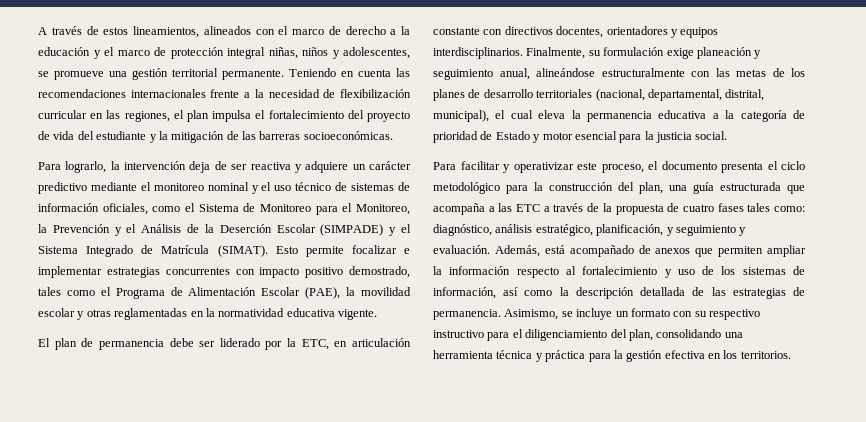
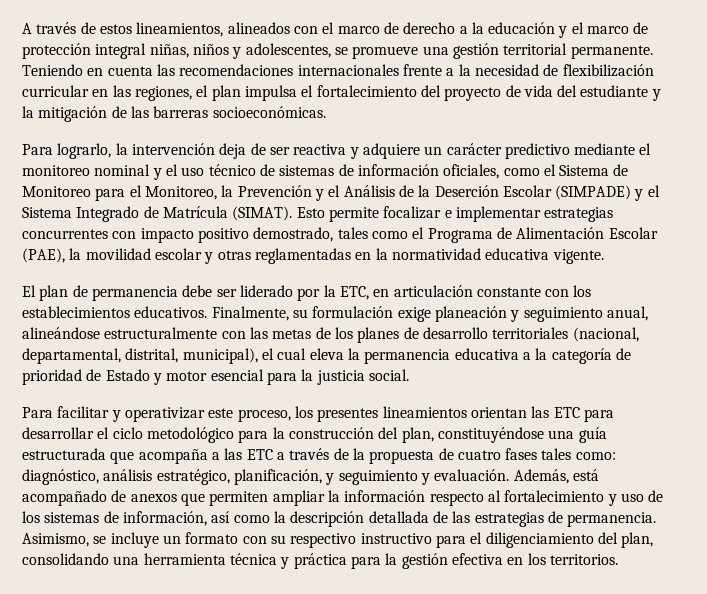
- El plan de permanencia debe ser liderado por la ETC, en articulación constante con directivos docentes, orientadores y equipos interdisciplinarios.
+ El plan de permanencia debe ser liderado por la ETC, en articulación constante con los establecimientos educativos.
- Para facilitar y operativizar este proceso, el documento presenta el ciclo metodológico para la construcción del plan, una guía estructurada que acompaña a las ETC a través de la propuesta de cuatro fases tales como: diagnóstico, análisis estratégico, planificación, y seguimiento y evaluación.
+ Para facilitar y operativizar este proceso, los presentes lineamientos orientan las ETC para desarrollar el ciclo metodológico para la construcción del plan, constituyéndose una guía estructurada que acompaña a las ETC a través de la propuesta de cuatro fases tales como: diagnóstico, análisis estratégico, planificación, y seguimiento y evaluación.

